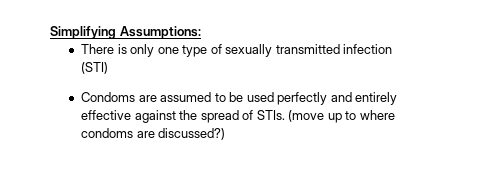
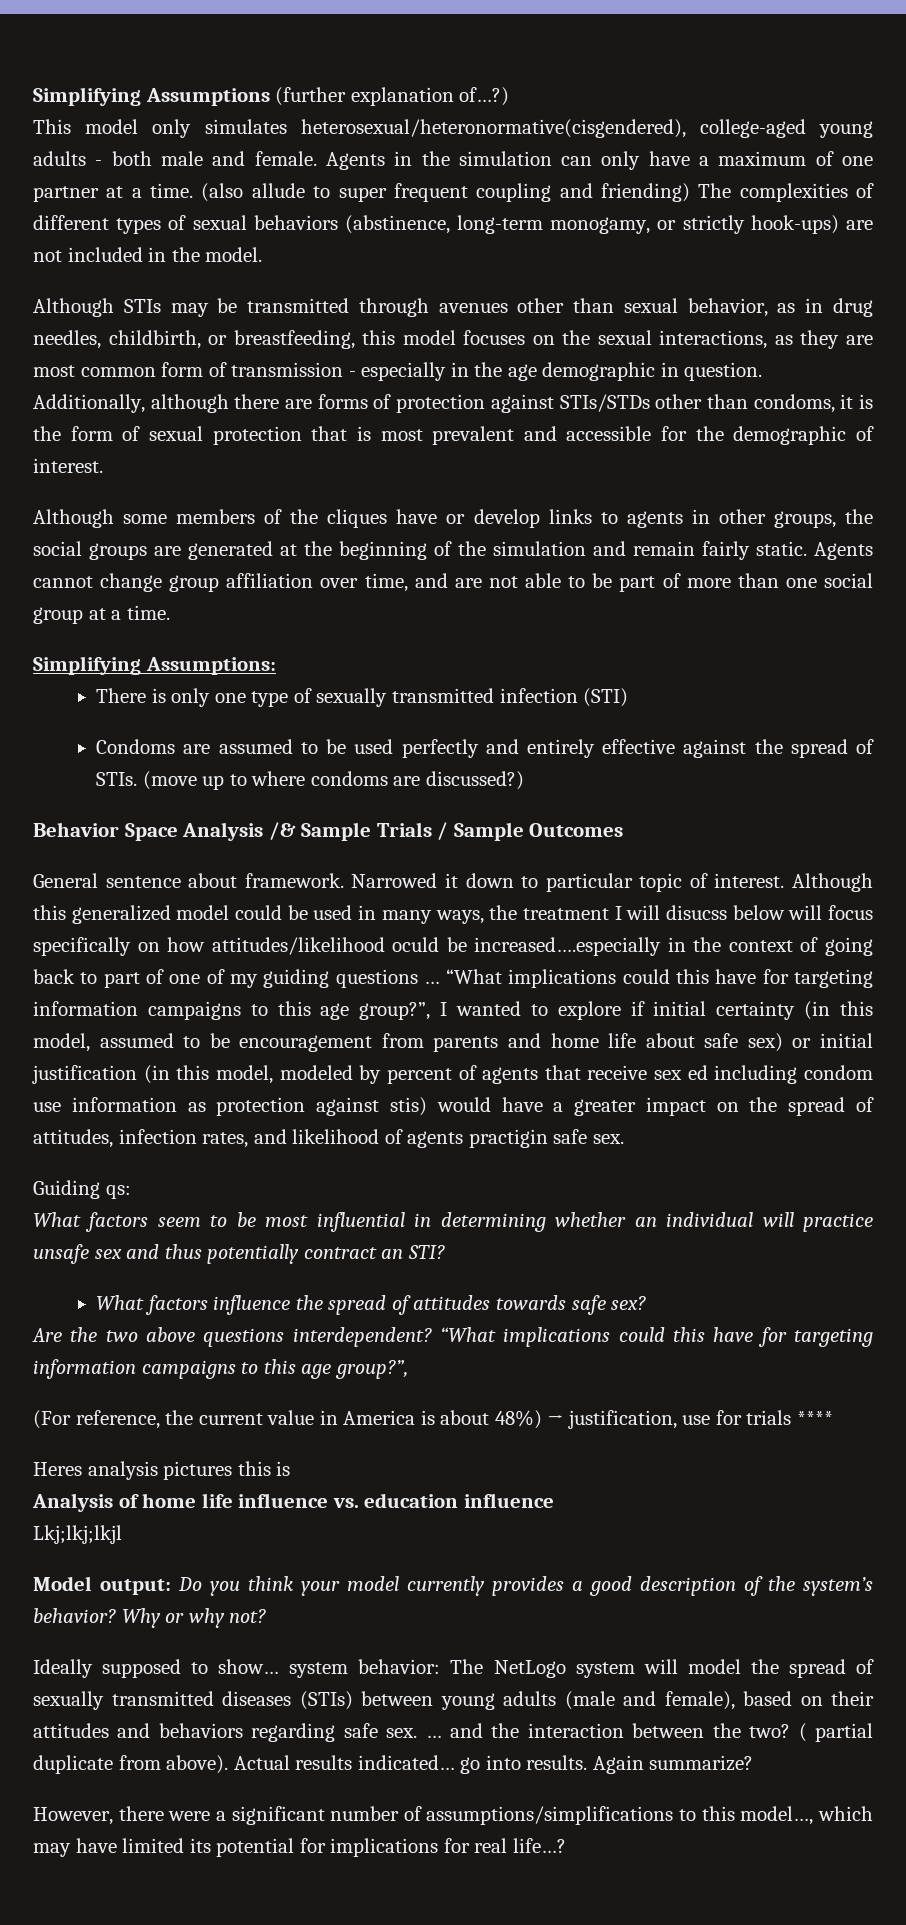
+ Simplifying Assumptions (further explanation of…?)
+ This model only simulates heterosexual/heteronormative(cisgendered), college-aged young adults - both male and female. Agents in the simulation can only have a maximum of one partner at a time. (also allude to super frequent coupling and friending) The complexities of different types of sexual behaviors (abstinence, long-term monogamy, or strictly hook-ups) are not included in the model.
+ Although STIs may be transmitted through avenues other than sexual behavior, as in drug needles, childbirth, or breastfeeding, this model focuses on the sexual interactions, as they are most common form of transmission - especially in the age demographic in question. Additionally, although there are forms of protection against STIs/STDs other than condoms, it is the form of sexual protection that is most prevalent and accessible for the demographic of interest.
+ Although some members of the cliques have or develop links to agents in other groups, the social groups are generated at the beginning of the simulation and remain fairly static. Agents cannot change group affiliation over time, and are not able to be part of more than one social group at a time.
+ Behavior Space Analysis /& Sample Trials / Sample Outcomes
+ General sentence about framework. Narrowed it down to particular topic of interest. Although this generalized model could be used in many ways, the treatment I will disucss below will focus specifically on how attitudes/likelihood oculd be increased….especially in the context of going back to part of one of my guiding questions … “What implications could this have for targeting information campaigns to this age group?”, I wanted to explore if initial certainty (in this model, assumed to be encouragement from parents and home life about safe sex) or initial justification (in this model, modeled by percent of agents that receive sex ed including condom use information as protection against stis) would have a greater impact on the spread of attitudes, infection rates, and likelihood of agents practigin safe sex.
+ Guiding qs:
+ What factors seem to be most influential in determining whether an individual will practice unsafe sex and thus potentially contract an STI?
+ What factors influence the spread of attitudes towards safe sex?
+ Are the two above questions interdependent? “What implications could this have for targeting information campaigns to this age group?”,
+ (For reference, the current value in America is about 48%) → justification, use for trials ****
+ Heres analysis pictures this is
+ Analysis of home life influence vs. education influence
+ Lkj;lkj;lkjl
+ Model output: Do you think your model currently provides a good description of the system’s behavior? Why or why not?
+ Ideally supposed to show… system behavior: The NetLogo system will model the spread of sexually transmitted diseases (STIs) between young adults (male and female), based on their attitudes and behaviors regarding safe sex. … and the interaction between the two? ( partial duplicate from above). Actual results indicated… go into results. Again summarize?
+ However, there were a significant number of assumptions/simplifications to this model…, which may have limited its potential for implications for real life…?

